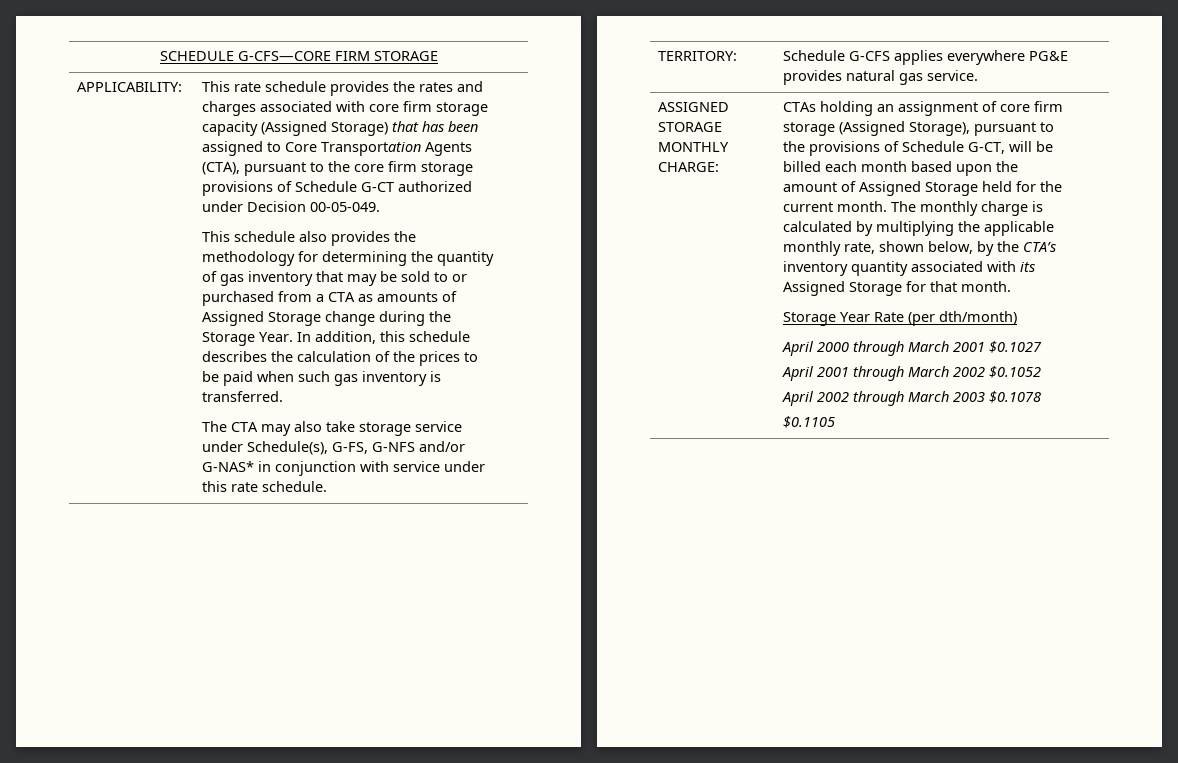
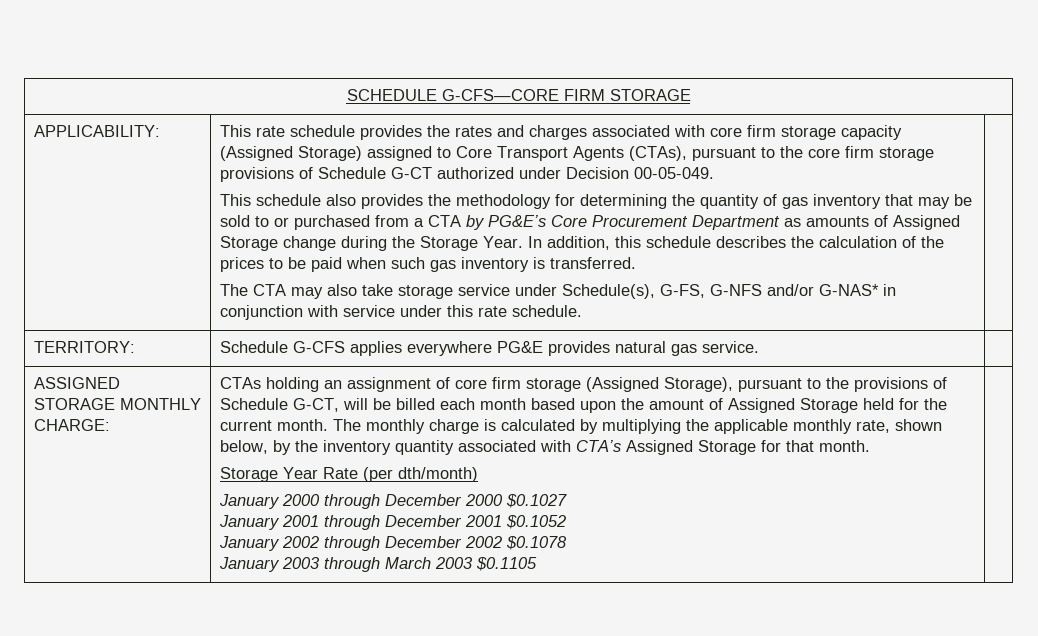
- This rate schedule provides the rates and charges associated with core firm storage capacity (Assigned Storage) that has been assigned to Core Transportation Agents (CTA), pursuant to the core firm storage provisions of Schedule G-CT authorized under Decision 00-05-049.
+ This rate schedule provides the rates and charges associated with core firm storage capacity (Assigned Storage) assigned to Core Transport Agents (CTAs), pursuant to the core firm storage provisions of Schedule G-CT authorized under Decision 00-05-049.
- This schedule also provides the methodology for determining the quantity of gas inventory that may be sold to or purchased from a CTA as amounts of Assigned Storage change during the Storage Year.
+ This schedule also provides the methodology for determining the quantity of gas inventory that may be sold to or purchased from a CTA by PG&E’s Core Procurement Department as amounts of Assigned Storage change during the Storage Year.
- The monthly charge is calculated by multiplying the applicable monthly rate, shown below, by the CTA’s inventory quantity associated with its Assigned Storage for that month.
+ The monthly charge is calculated by multiplying the applicable monthly rate, shown below, by the inventory quantity associated with CTA’s Assigned Storage for that month.
- April 2000 through March 2001 $0.1027
+ January 2000 through December 2000 $0.1027
- April 2001 through March 2002 $0.1052
+ January 2001 through December 2001 $0.1052
- April 2002 through March 2003 $0.1078
- $0.1105
+ January 2002 through December 2002 $0.1078
+ January 2003 through March 2003 $0.1105

